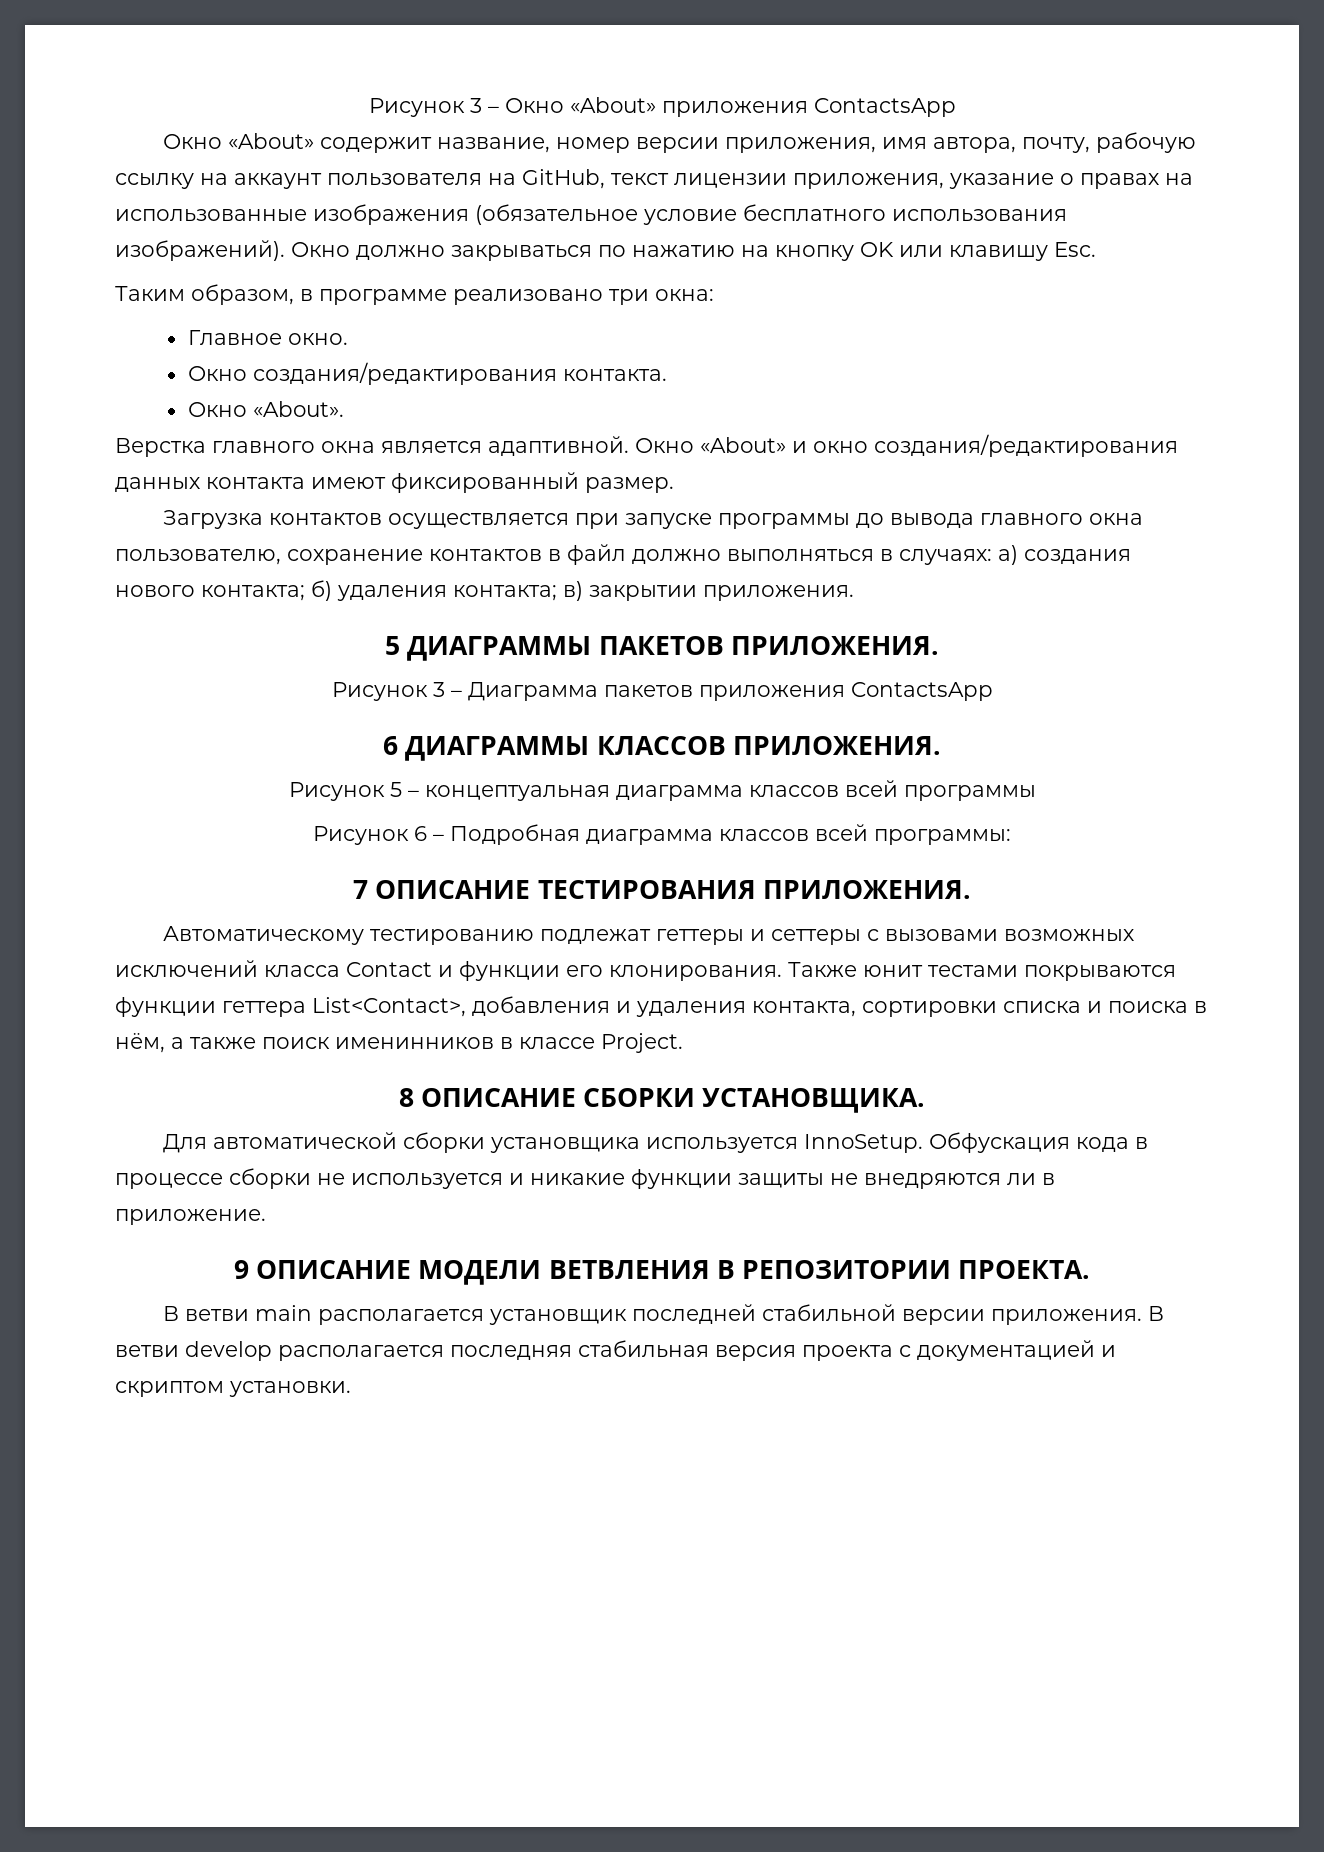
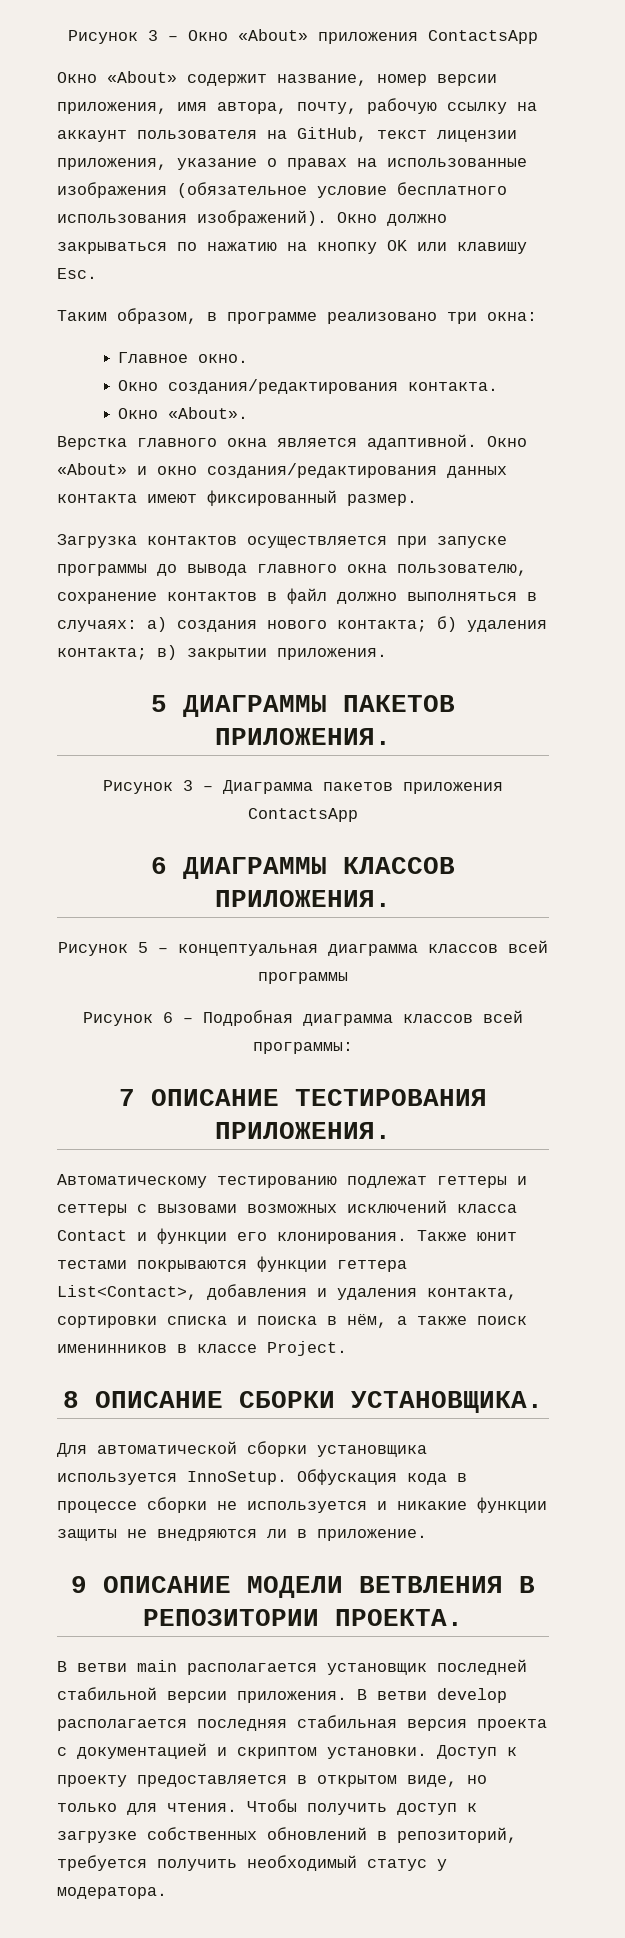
+ Доступ к проекту предоставляется в открытом виде, но только для чтения. Чтобы получить доступ к загрузке собственных обновлений в репозиторий, требуется получить необходимый статус у модератора.

